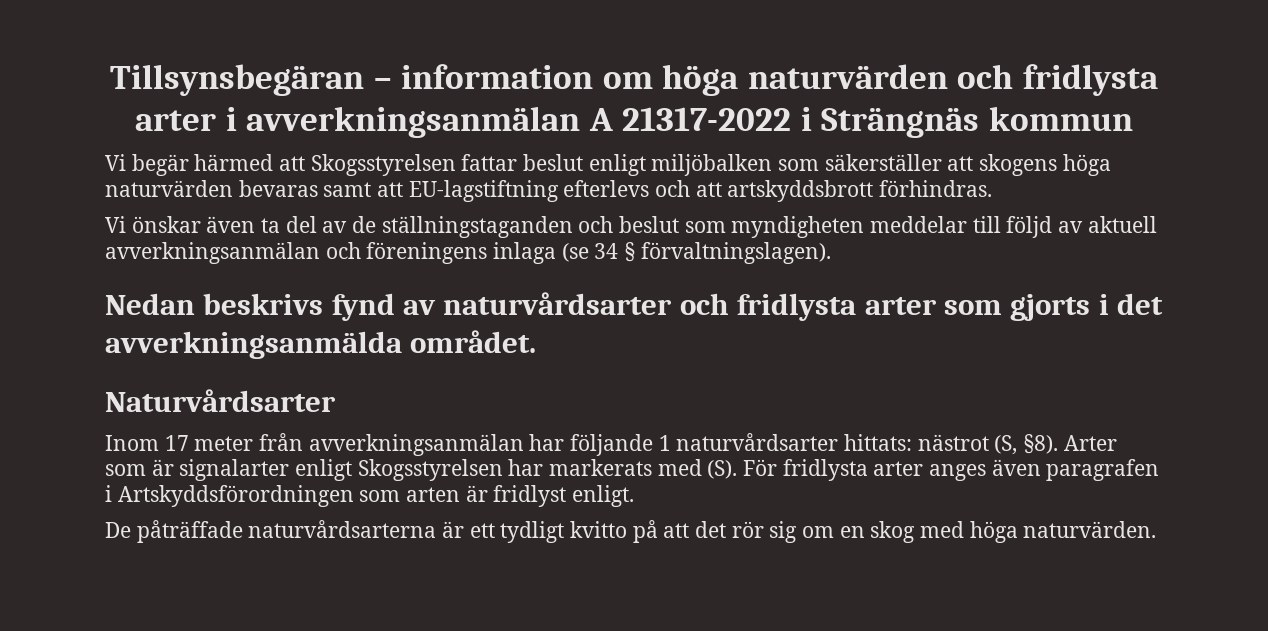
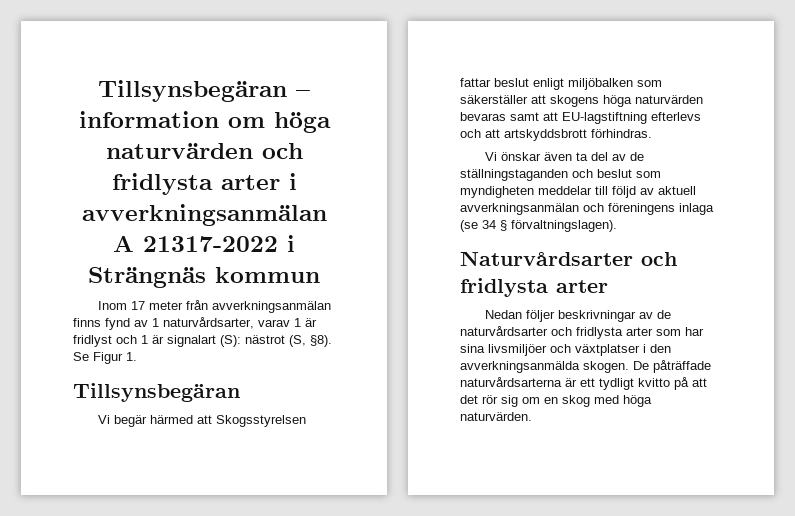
+ Inom 17 meter från avverkningsanmälan finns fynd av 1 naturvårdsarter, varav 1 är fridlyst och 1 är signalart (S): nästrot (S, §8). Se Figur 1.
+ Tillsynsbegäran
- Nedan beskrivs fynd av naturvårdsarter och fridlysta arter som gjorts i det avverkningsanmälda området.
- Naturvårdsarter
- Inom 17 meter från avverkningsanmälan har följande 1 naturvårdsarter hittats: nästrot (S, §8). Arter som är signalarter enligt Skogsstyrelsen har markerats med (S). För fridlysta arter anges även paragrafen i Artskyddsförordningen som arten är fridlyst enligt.
- De påträffade naturvårdsarterna är ett tydligt kvitto på att det rör sig om en skog med höga naturvärden.
+ Naturvårdsarter och fridlysta arter
+ Nedan följer beskrivningar av de naturvårdsarter och fridlysta arter som har sina livsmiljöer och växtplatser i den avverkningsanmälda skogen. De påträffade naturvårdsarterna är ett tydligt kvitto på att det rör sig om en skog med höga naturvärden.

